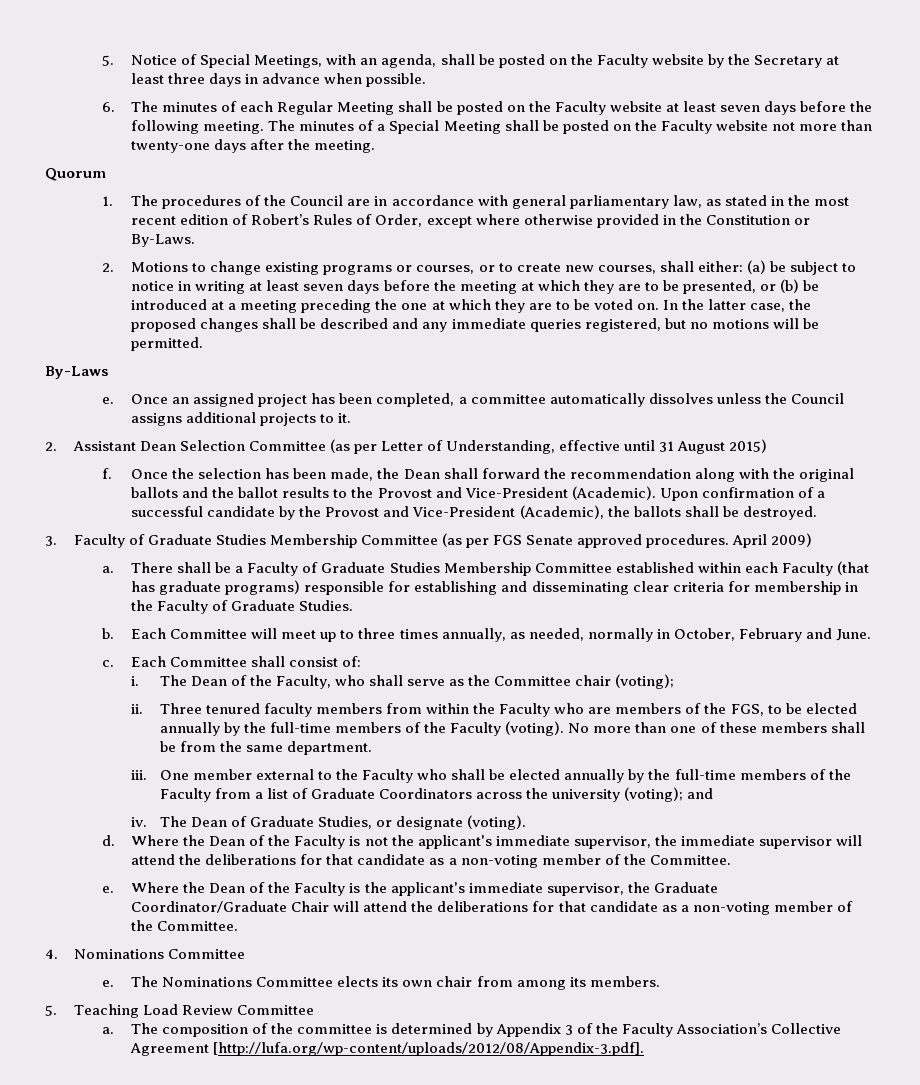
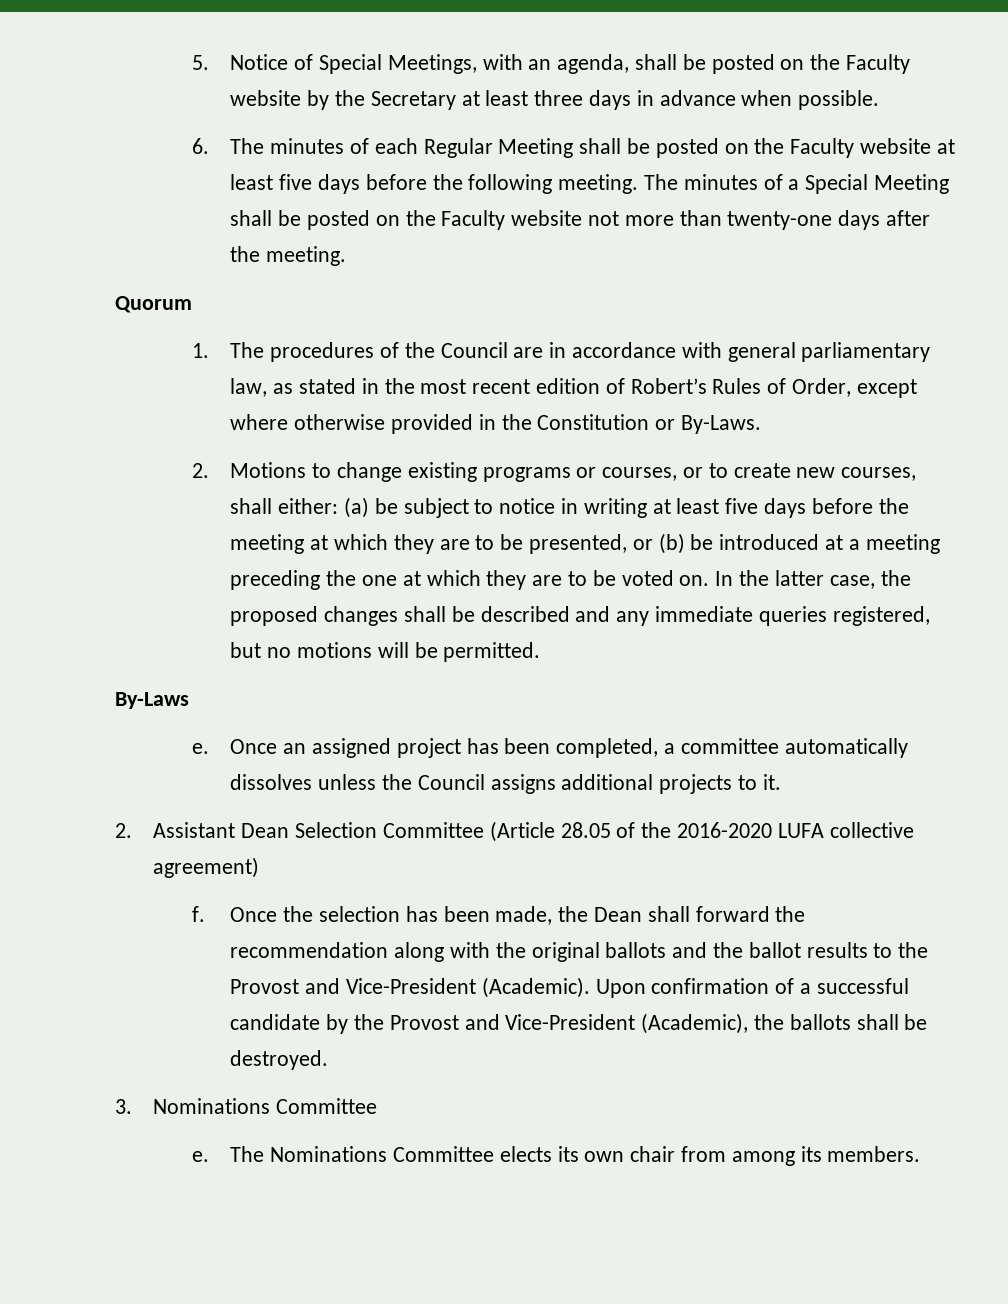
- 6. The minutes of each Regular Meeting shall be posted on the Faculty website at least seven days before the following meeting.
+ 6. The minutes of each Regular Meeting shall be posted on the Faculty website at least five days before the following meeting.
- 2. Motions to change existing programs or courses, or to create new courses, shall either: (a) be subject to notice in writing at least seven days before the meeting at which they are to be presented, or (b) be introduced at a meeting preceding the one at which they are to be voted on.
+ 2. Motions to change existing programs or courses, or to create new courses, shall either: (a) be subject to notice in writing at least five days before the meeting at which they are to be presented, or (b) be introduced at a meeting preceding the one at which they are to be voted on.
- 2. Assistant Dean Selection Committee (as per Letter of Understanding, effective until 31 August 2015)
+ 2. Assistant Dean Selection Committee (Article 28.05 of the 2016-2020 LUFA collective agreement)
- 3. Faculty of Graduate Studies Membership Committee (as per FGS Senate approved procedures. April 2009)
- a. There shall be a Faculty of Graduate Studies Membership Committee established within each Faculty (that has graduate programs) responsible for establishing and disseminating clear criteria for membership in the Faculty of Graduate Studies.
- b. Each Committee will meet up to three times annually, as needed, normally in October, February and June.
- c. Each Committee shall consist of:
- i. The Dean of the Faculty, who shall serve as the Committee chair (voting);
- ii. Three tenured faculty members from within the Faculty who are members of the FGS, to be elected annually by the full-time members of the Faculty (voting). No more than one of these members shall be from the same department.
- iii. One member external to the Faculty who shall be elected annually by the full-time members of the Faculty from a list of Graduate Coordinators across the university (voting); and
- iv. The Dean of Graduate Studies, or designate (voting).
- d. Where the Dean of the Faculty is not the applicant's immediate supervisor, the immediate supervisor will attend the deliberations for that candidate as a non-voting member of the Committee.
- e. Where the Dean of the Faculty is the applicant's immediate supervisor, the Graduate Coordinator/Graduate Chair will attend the deliberations for that candidate as a non-voting member of the Committee.
- 4. Nominations Committee
+ 3. Nominations Committee
- 5. Teaching Load Review Committee
- a. The composition of the committee is determined by Appendix 3 of the Faculty Association’s Collective Agreement [http://lufa.org/wp-content/uploads/2012/08/Appendix-3.pdf].

